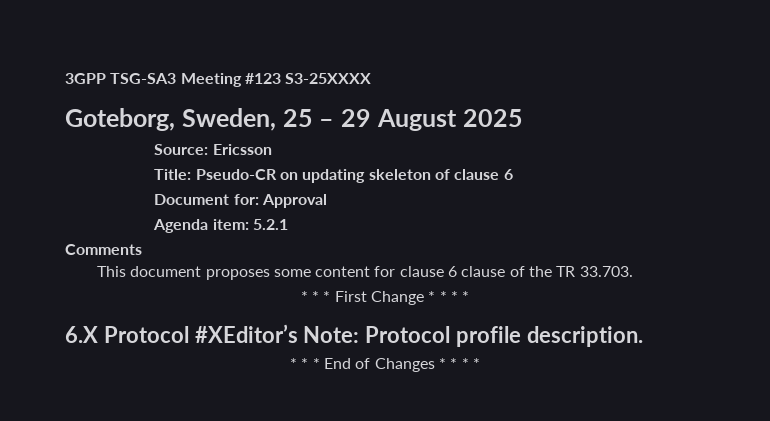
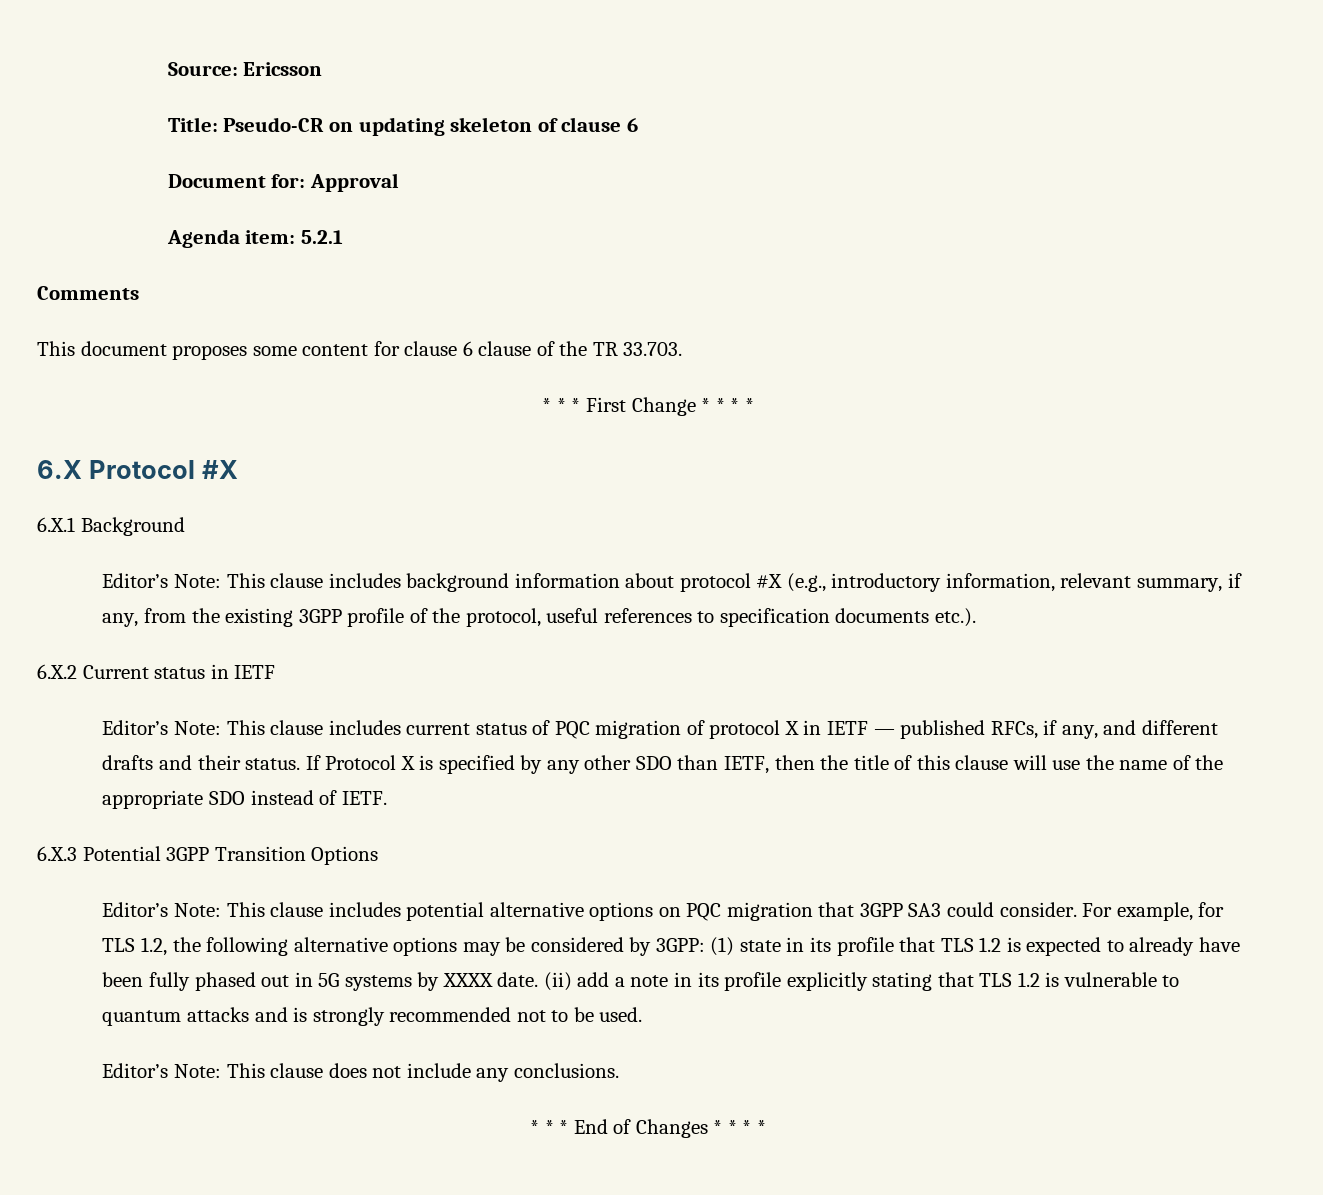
- 3GPP TSG-SA3 Meeting #123 S3-25XXXX
- Goteborg, Sweden, 25 – 29 August 2025
- 6.X Protocol #XEditor’s Note: Protocol profile description.
+ 6.X Protocol #X
+ 6.X.1 Background
+ Editor’s Note: This clause includes background information about protocol #X (e.g., introductory information, relevant summary, if any, from the existing 3GPP profile of the protocol, useful references to specification documents etc.).
+ 6.X.2 Current status in IETF
+ Editor’s Note: This clause includes current status of PQC migration of protocol X in IETF — published RFCs, if any, and different drafts and their status. If Protocol X is specified by any other SDO than IETF, then the title of this clause will use the name of the appropriate SDO instead of IETF.
+ 6.X.3 Potential 3GPP Transition Options
+ Editor’s Note: This clause includes potential alternative options on PQC migration that 3GPP SA3 could consider. For example, for TLS 1.2, the following alternative options may be considered by 3GPP: (1) state in its profile that TLS 1.2 is expected to already have been fully phased out in 5G systems by XXXX date. (ii) add a note in its profile explicitly stating that TLS 1.2 is vulnerable to quantum attacks and is strongly recommended not to be used.
+ Editor’s Note: This clause does not include any conclusions.

